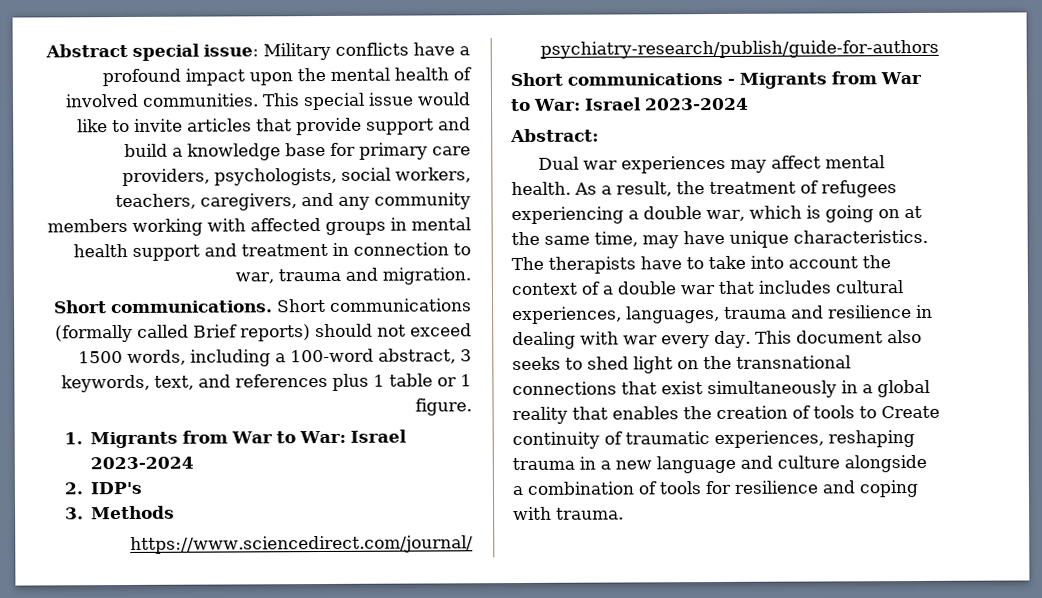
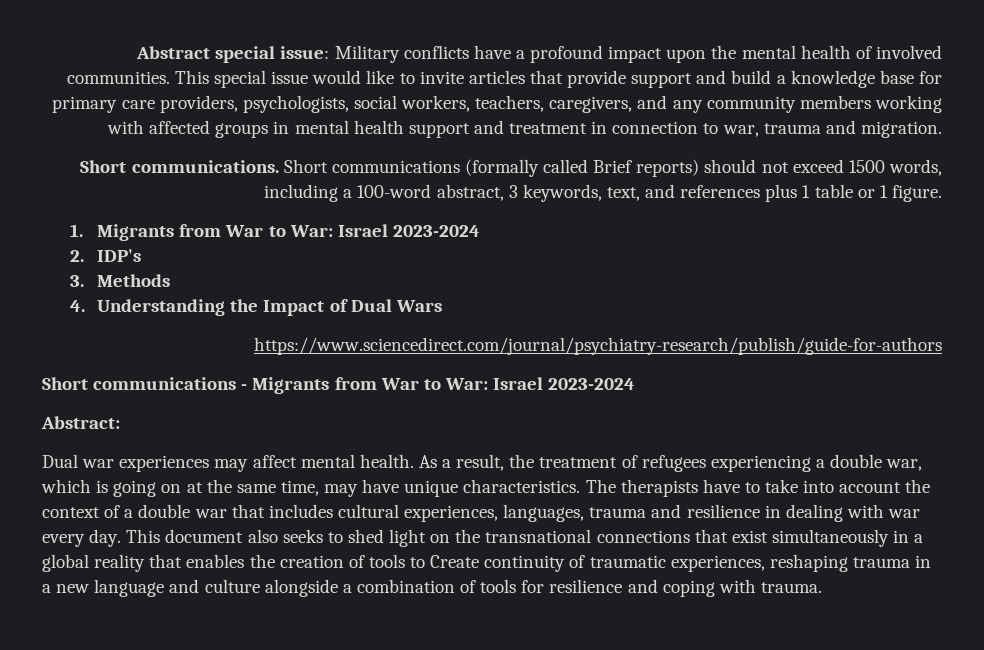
+ 4. Understanding the Impact of Dual Wars

